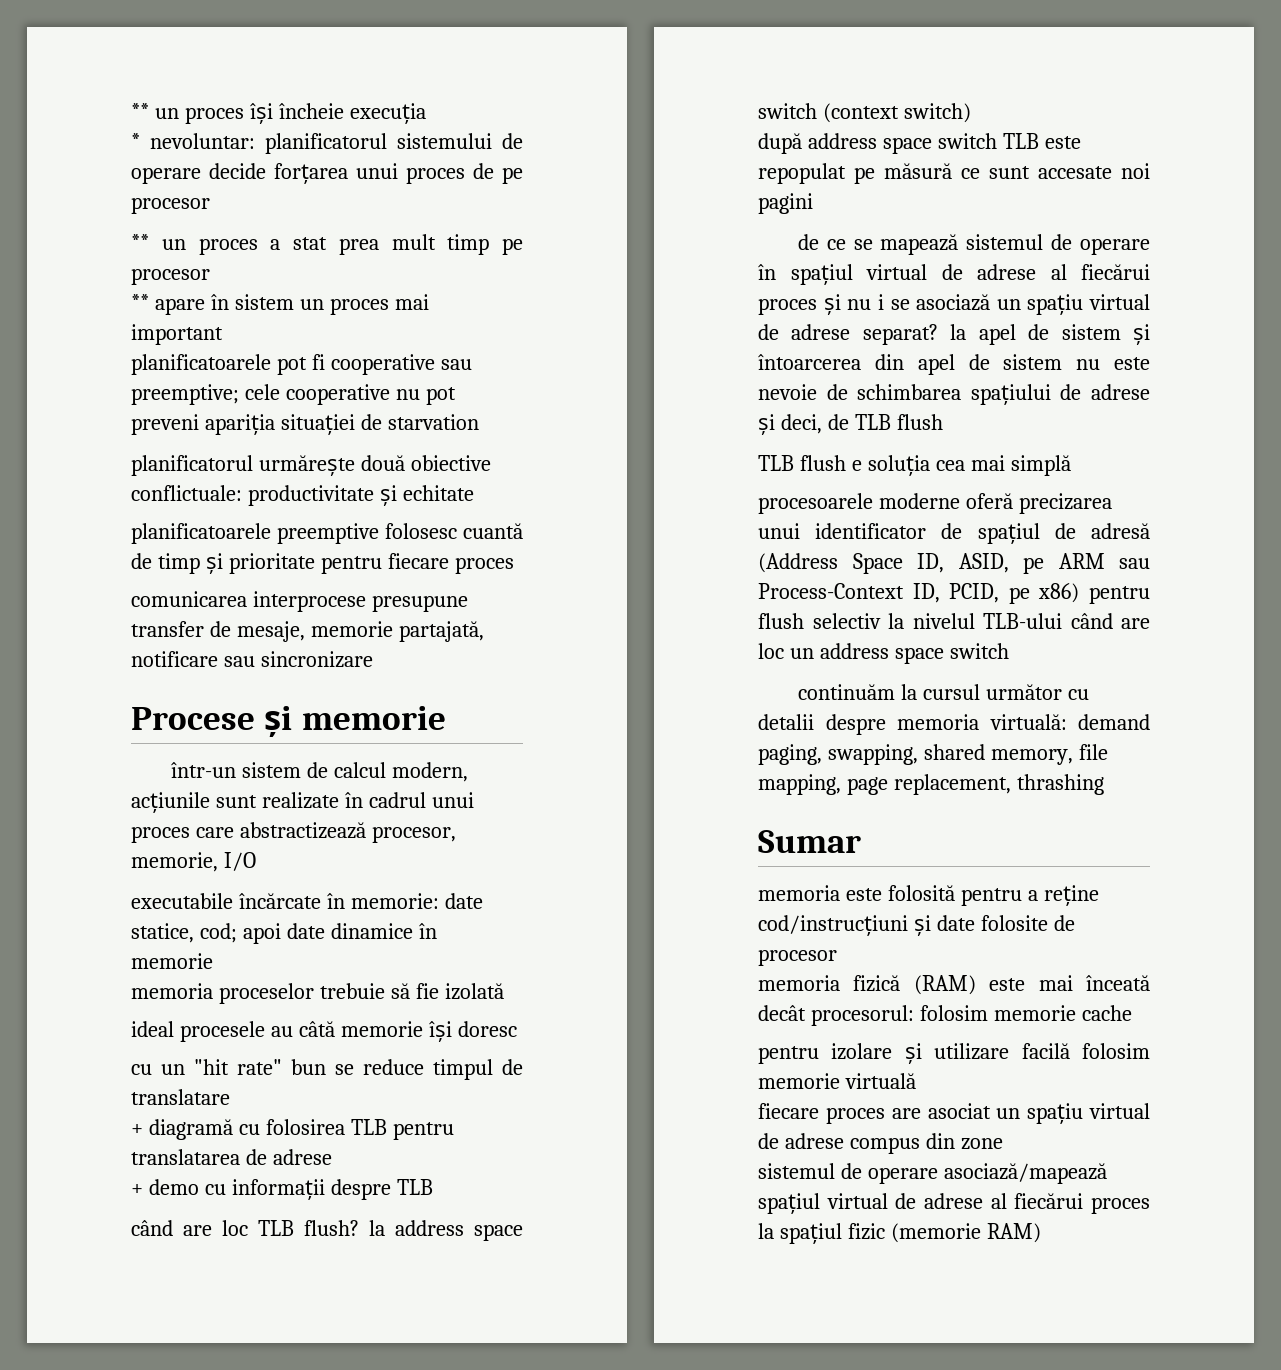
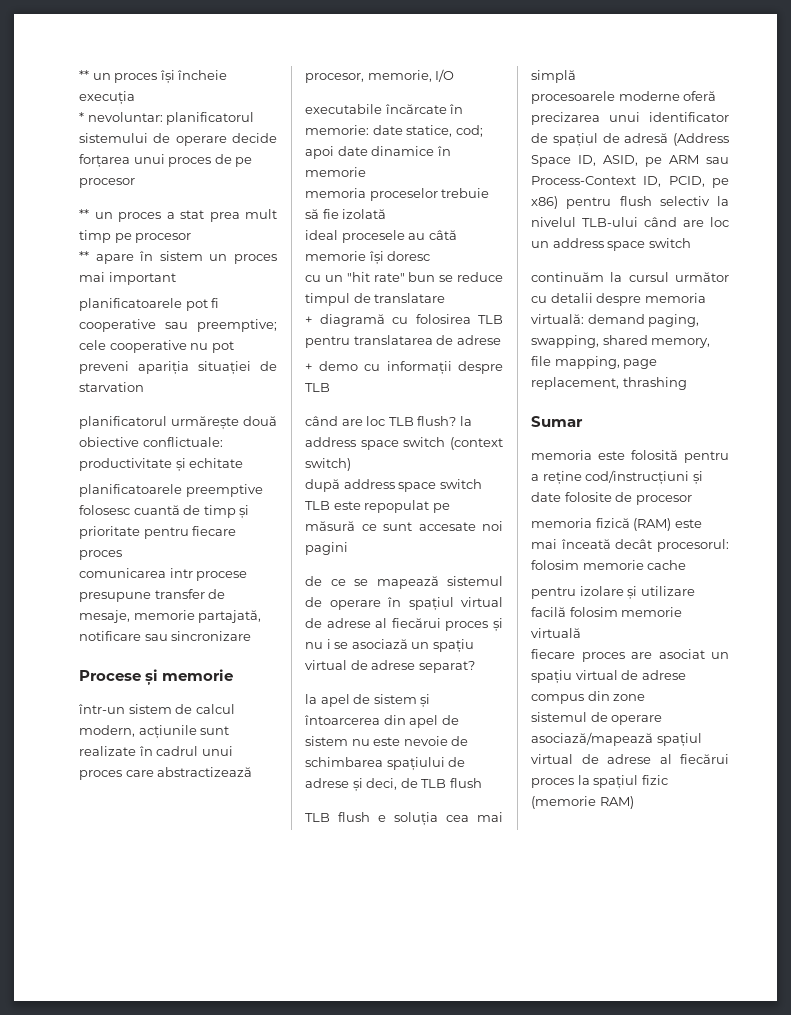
- comunicarea interprocese presupune transfer de mesaje, memorie partajată, notificare sau sincronizare
+ comunicarea intr procese presupune transfer de mesaje, memorie partajată, notificare sau sincronizare
- de ce se mapează sistemul de operare în spațiul virtual de adrese al fiecărui proces și nu i se asociază un spațiu virtual de adrese separat? la apel de sistem și întoarcerea din apel de sistem nu este nevoie de schimbarea spațiului de adrese și deci, de TLB flush
+ de ce se mapează sistemul de operare în spațiul virtual de adrese al fiecărui proces și nu i se asociază un spațiu virtual de adrese separat?
+ la apel de sistem și întoarcerea din apel de sistem nu este nevoie de schimbarea spațiului de adrese și deci, de TLB flush

